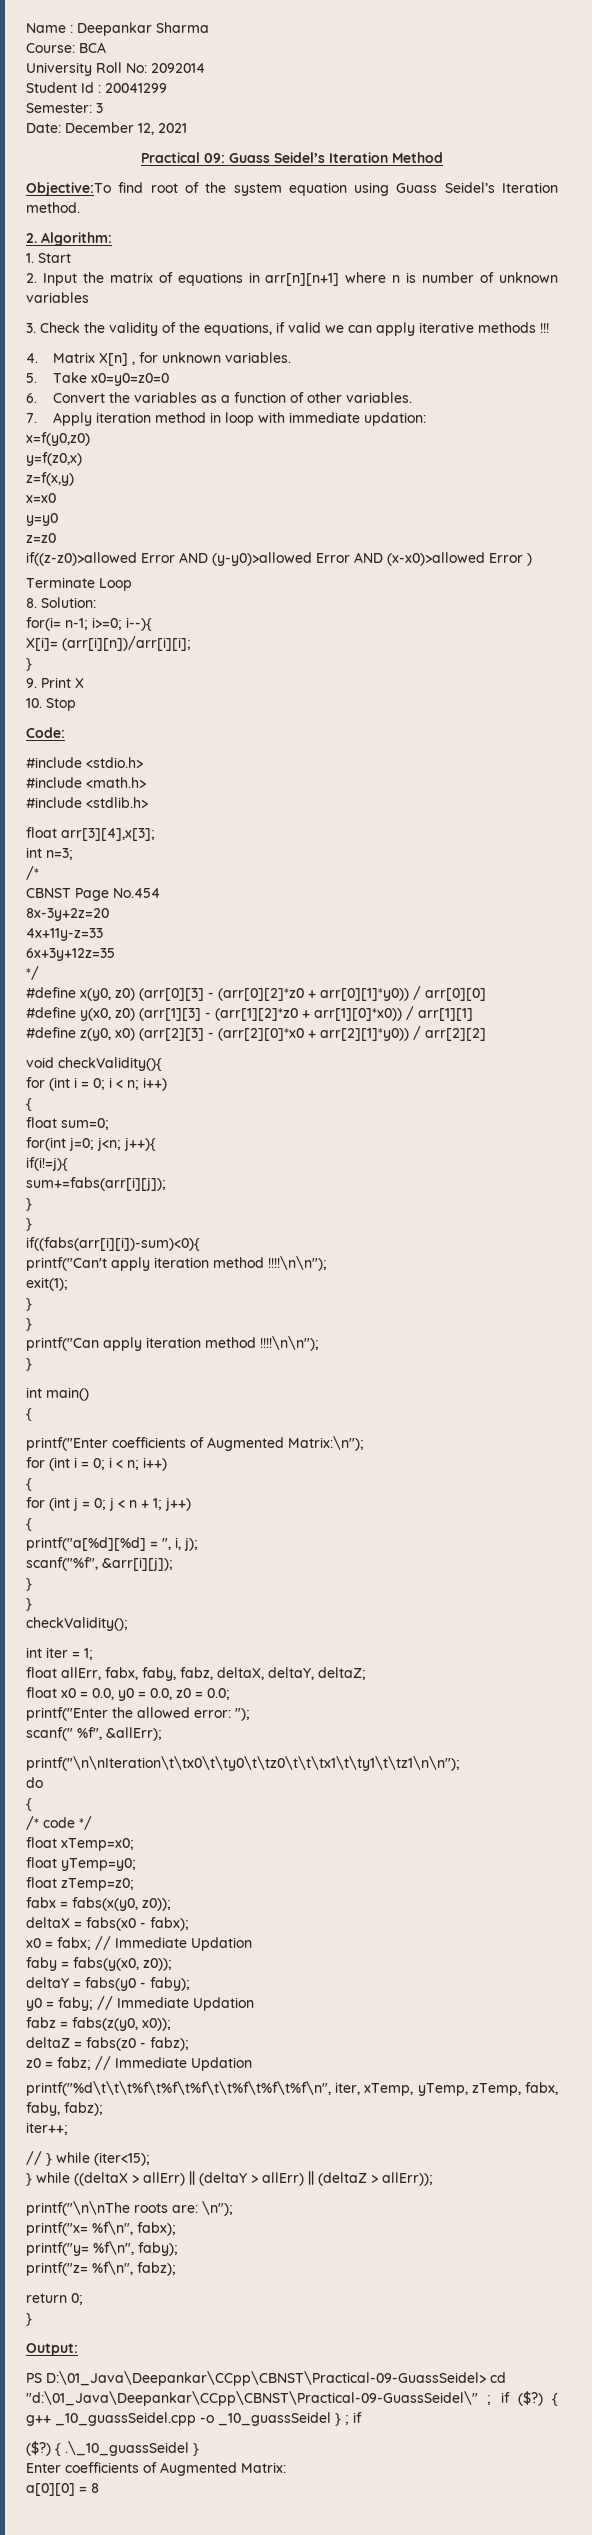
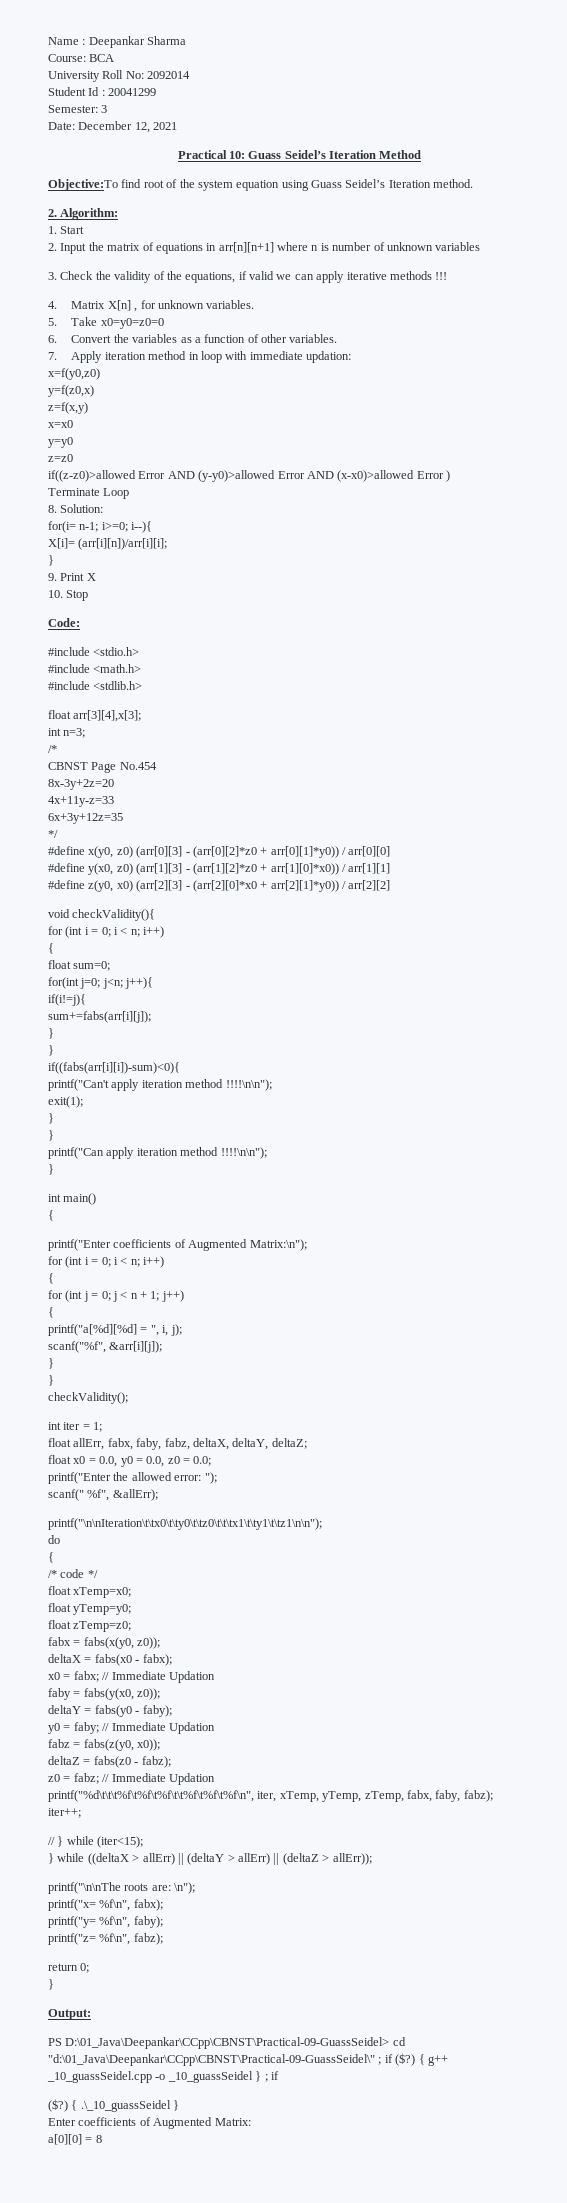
- Practical 09: Guass Seidel’s Iteration Method
+ Practical 10: Guass Seidel’s Iteration Method

